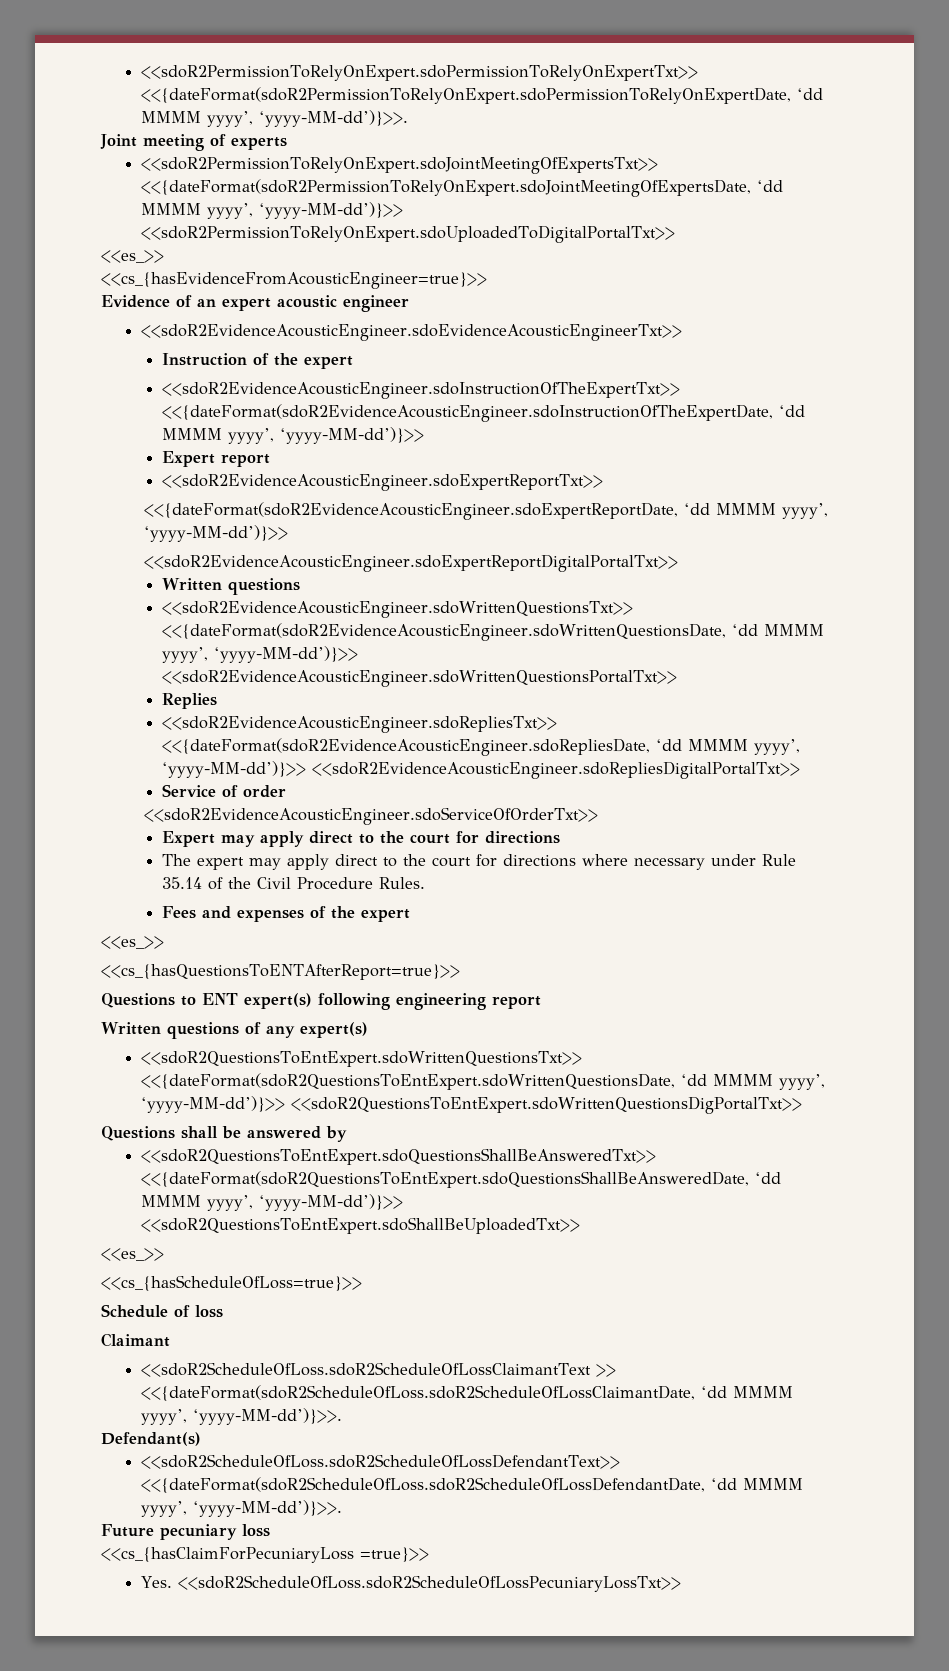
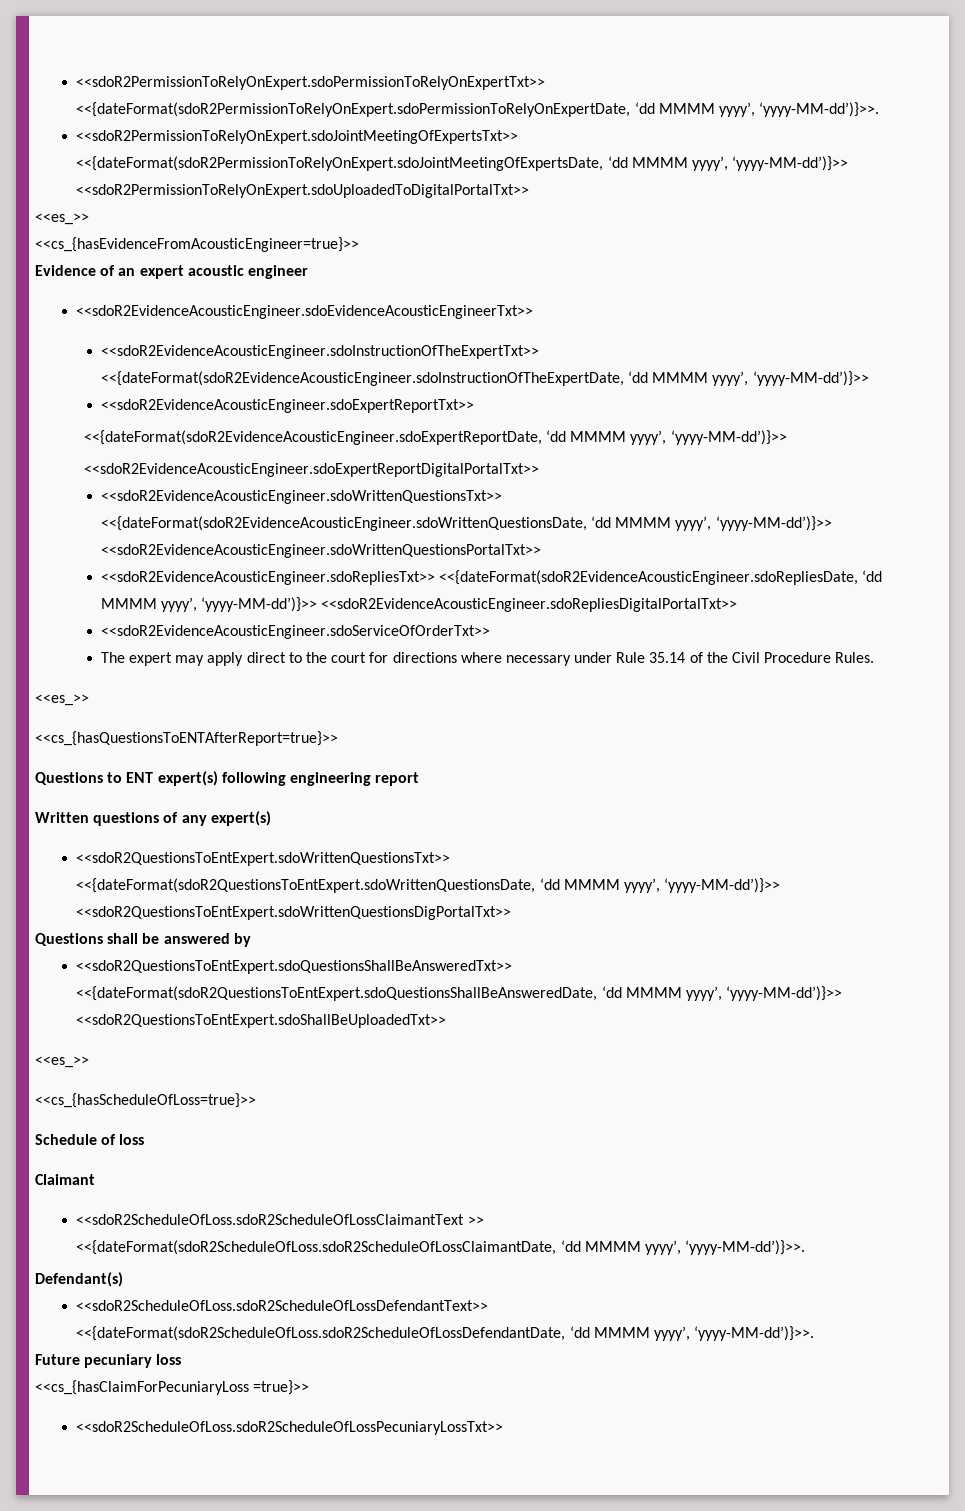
- Joint meeting of experts
- Instruction of the expert
- Expert report
  <<sdoR2EvidenceAcousticEngineer.sdoExpertReportDigitalPortalTxt>>
- Written questions
- Replies
- Service of order
  <<sdoR2EvidenceAcousticEngineer.sdoServiceOfOrderTxt>>
- Expert may apply direct to the court for directions
- Fees and expenses of the expert
- Yes. <<sdoR2ScheduleOfLoss.sdoR2ScheduleOfLossPecuniaryLossTxt>>
+ <<sdoR2ScheduleOfLoss.sdoR2ScheduleOfLossPecuniaryLossTxt>>

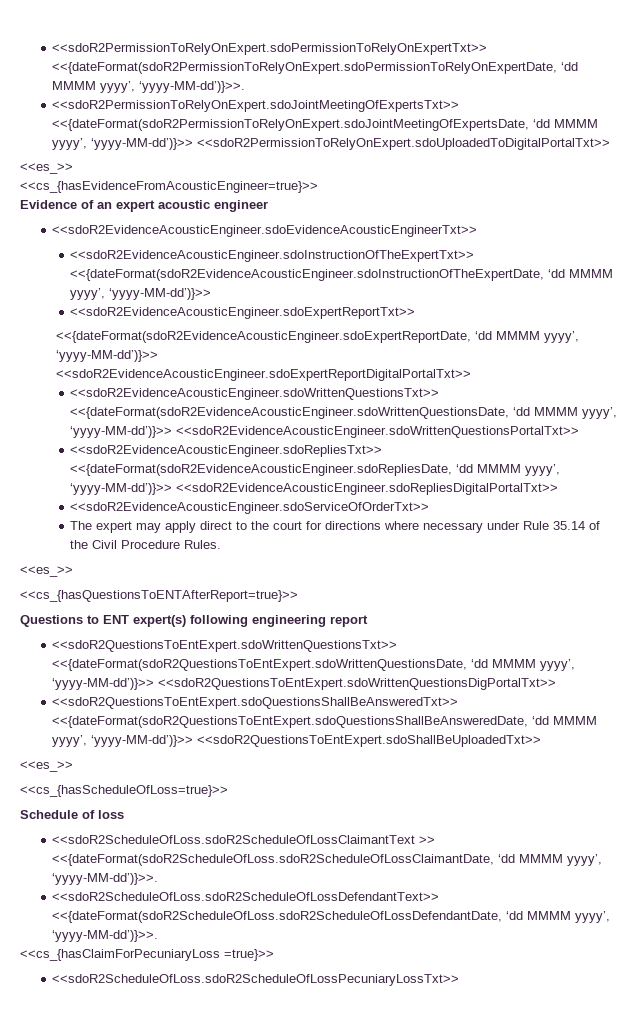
- Written questions of any expert(s)
- Questions shall be answered by
- Claimant
- Defendant(s)
- Future pecuniary loss

